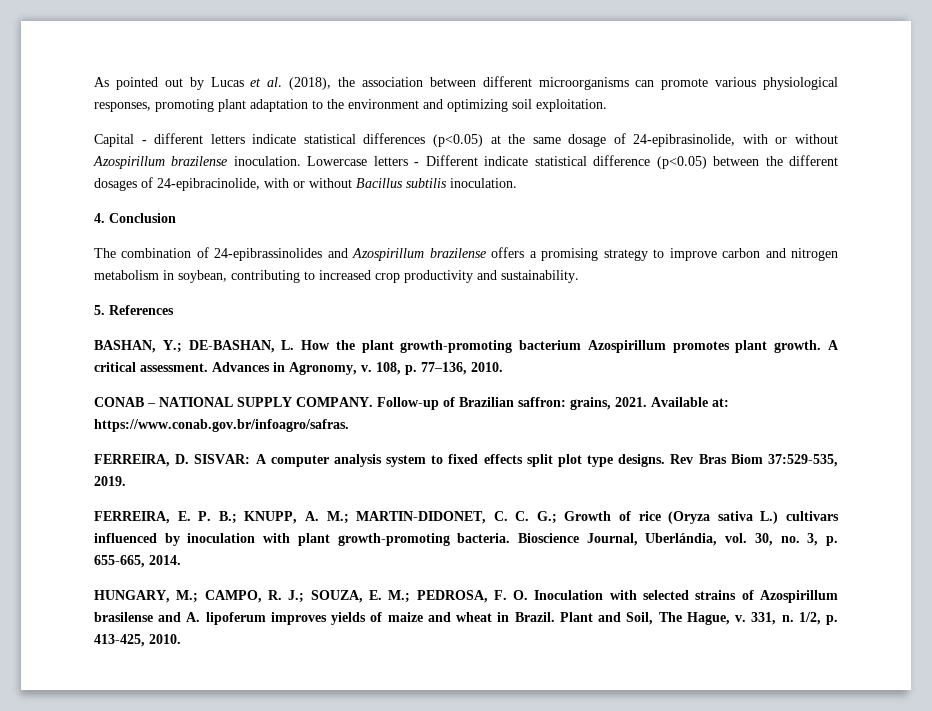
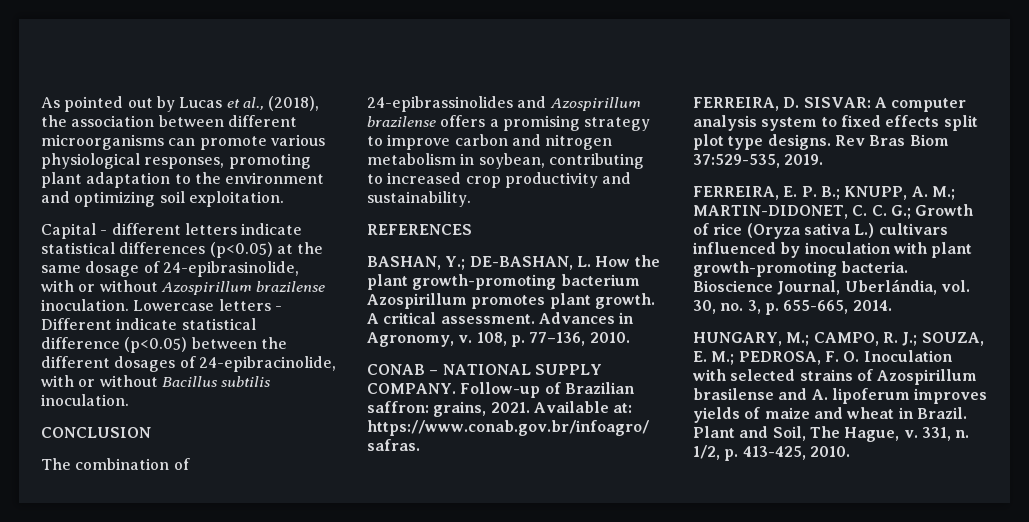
- As pointed out by Lucas et al. (2018), the association between different microorganisms can promote various physiological responses, promoting plant adaptation to the environment and optimizing soil exploitation.
+ As pointed out by Lucas et al., (2018), the association between different microorganisms can promote various physiological responses, promoting plant adaptation to the environment and optimizing soil exploitation.
- 4. Conclusion
+ CONCLUSION
- 5. References
+ REFERENCES

